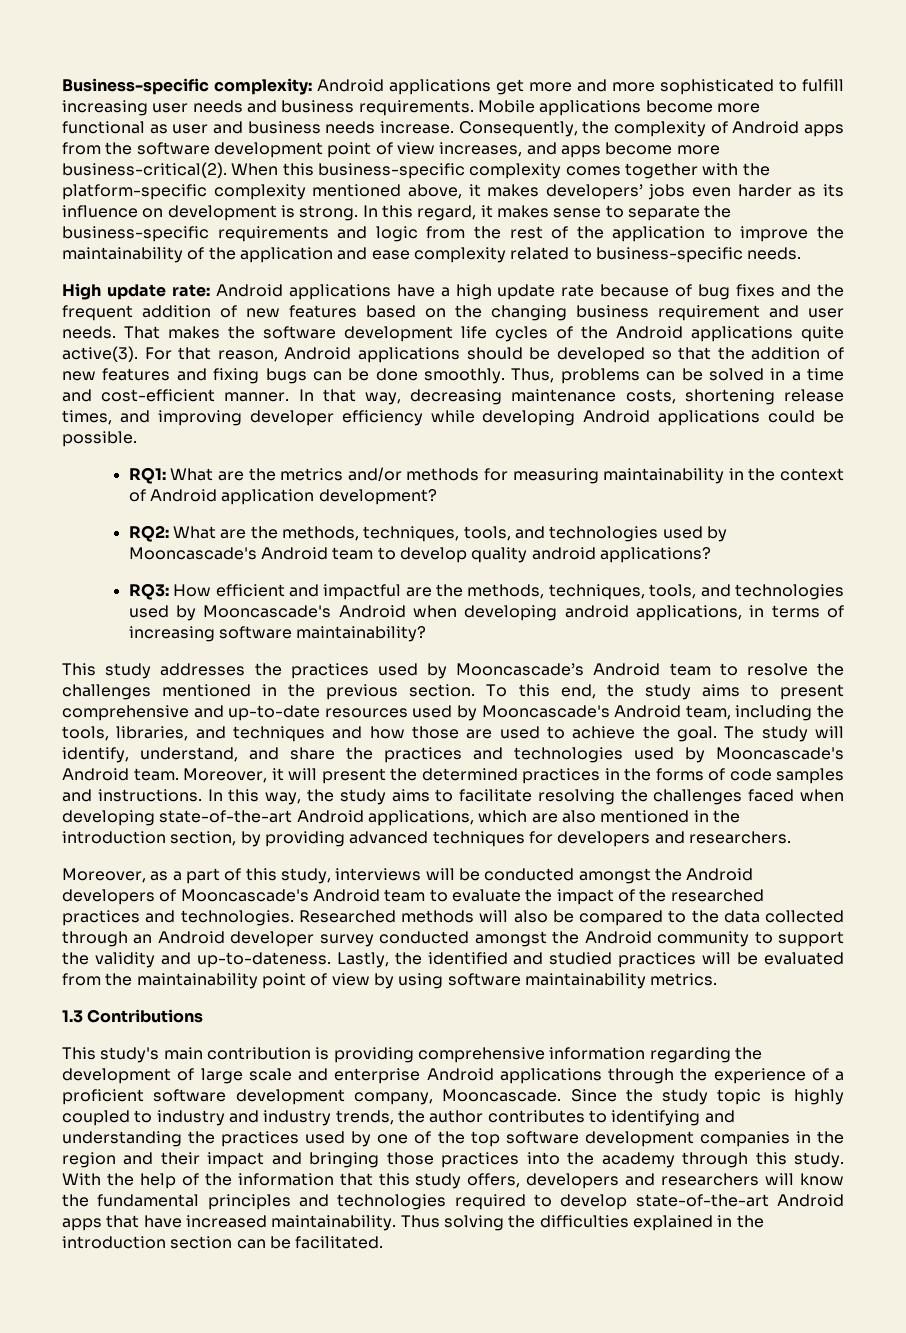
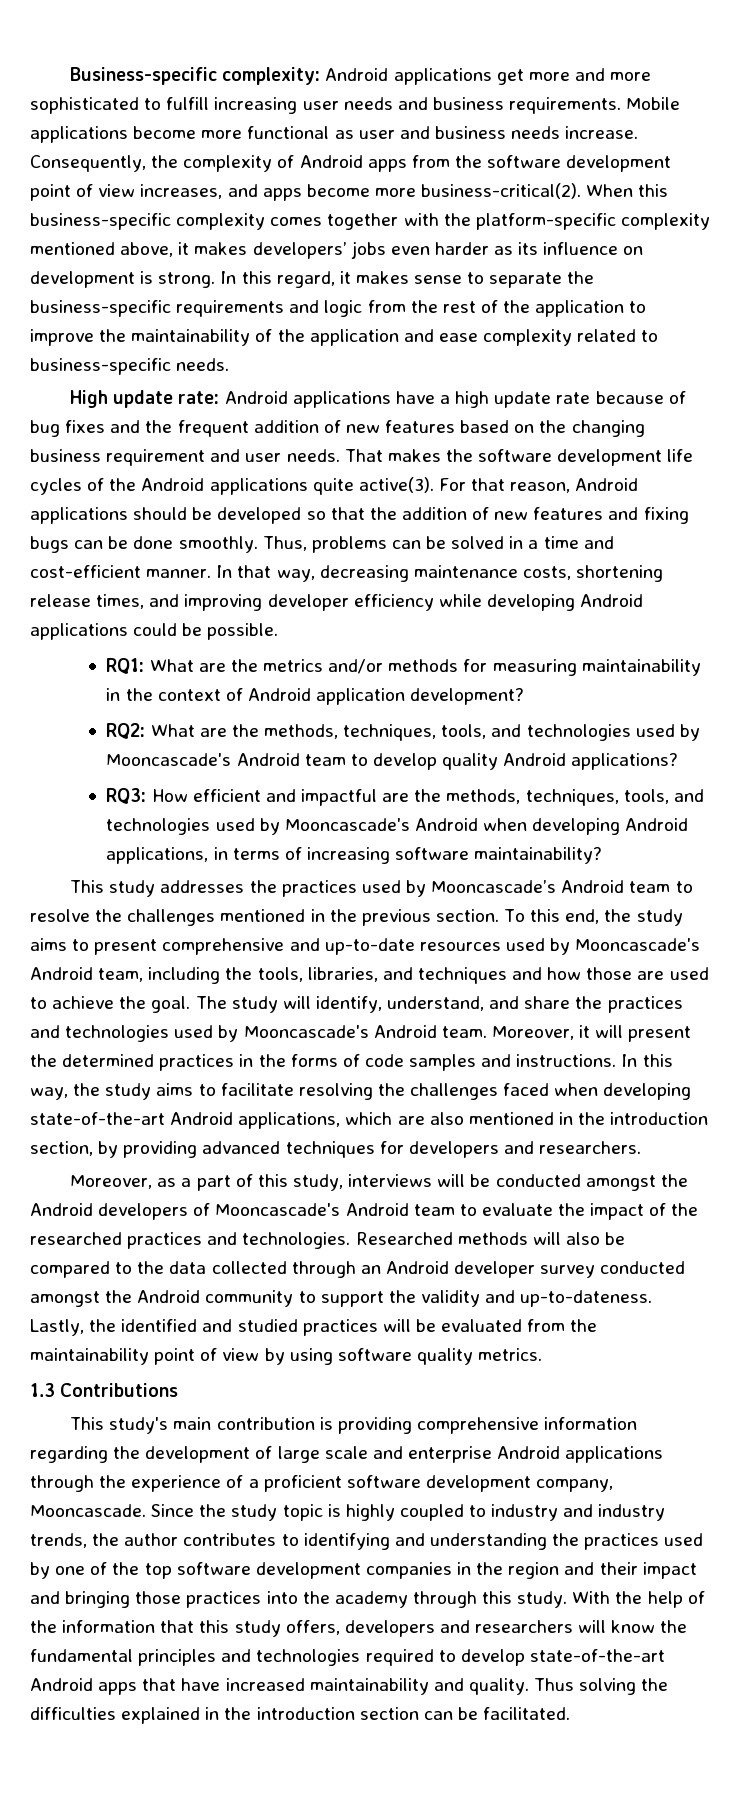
- RQ2: What are the methods, techniques, tools, and technologies used by Mooncascade's Android team to develop quality android applications?
+ RQ2: What are the methods, techniques, tools, and technologies used by Mooncascade's Android team to develop quality Android applications?
- RQ3: How efficient and impactful are the methods, techniques, tools, and technologies used by Mooncascade's Android when developing android applications, in terms of increasing software maintainability?
+ RQ3: How efficient and impactful are the methods, techniques, tools, and technologies used by Mooncascade's Android when developing Android applications, in terms of increasing software maintainability?
- Lastly, the identified and studied practices will be evaluated from the maintainability point of view by using software maintainability metrics.
+ Lastly, the identified and studied practices will be evaluated from the maintainability point of view by using software quality metrics.
- With the help of the information that this study offers, developers and researchers will know the fundamental principles and technologies required to develop state-of-the-art Android apps that have increased maintainability.
+ With the help of the information that this study offers, developers and researchers will know the fundamental principles and technologies required to develop state-of-the-art Android apps that have increased maintainability and quality.

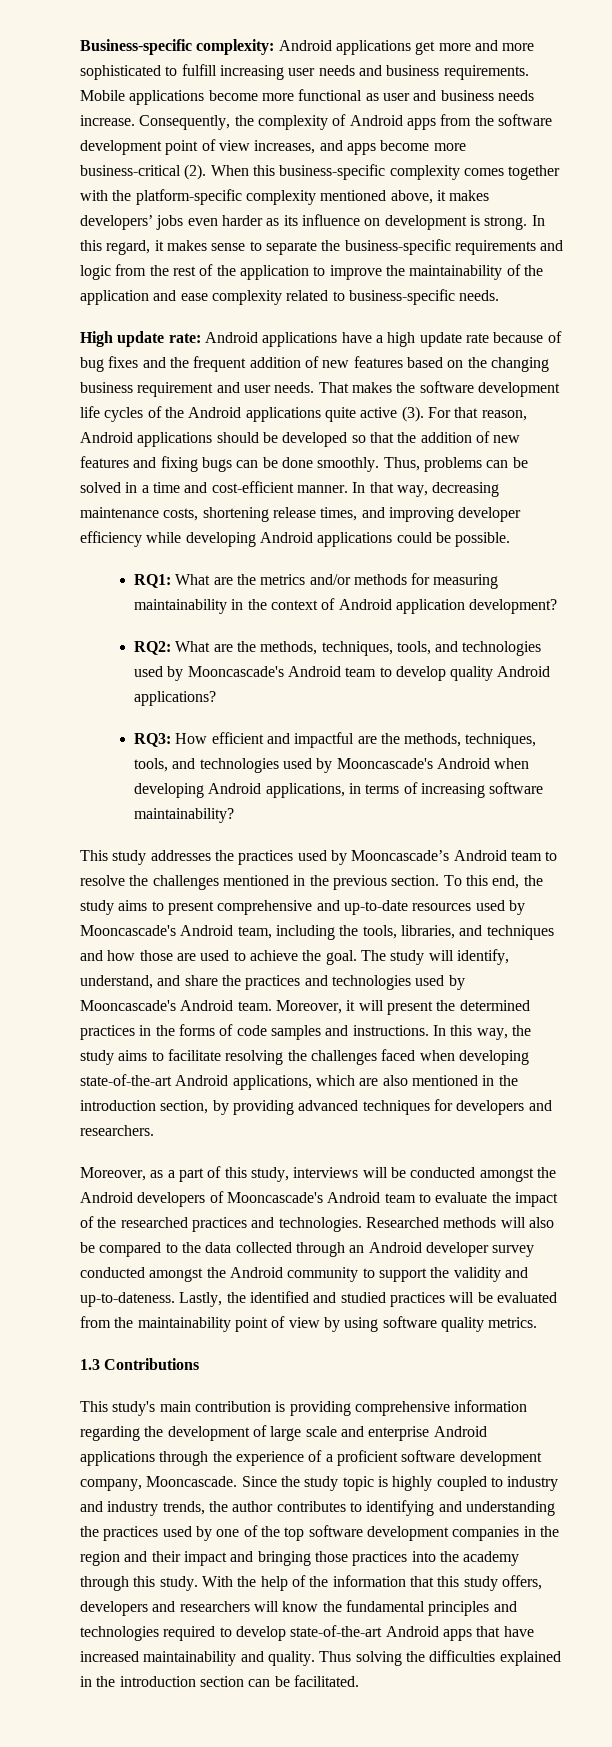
- Consequently, the complexity of Android apps from the software development point of view increases, and apps become more business-critical(2).
+ Consequently, the complexity of Android apps from the software development point of view increases, and apps become more business-critical (2).
- That makes the software development life cycles of the Android applications quite active(3).
+ That makes the software development life cycles of the Android applications quite active (3).

